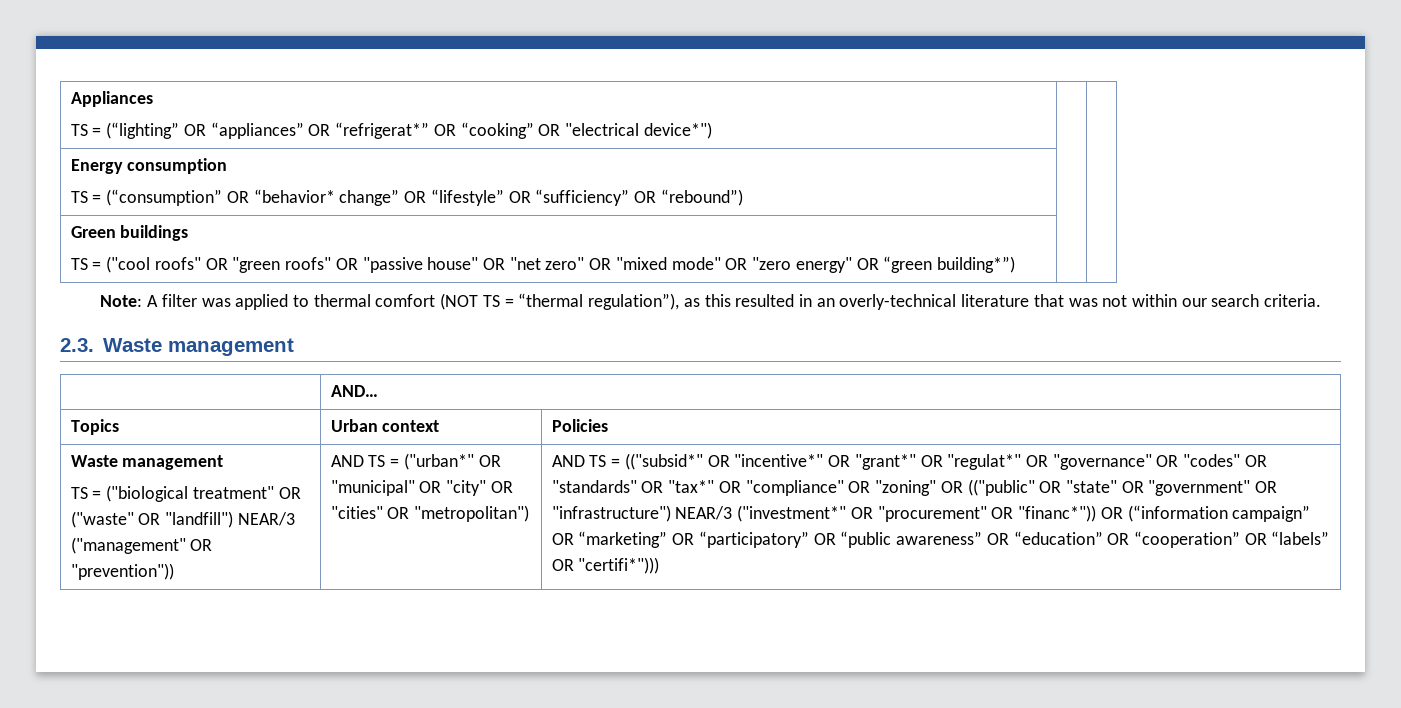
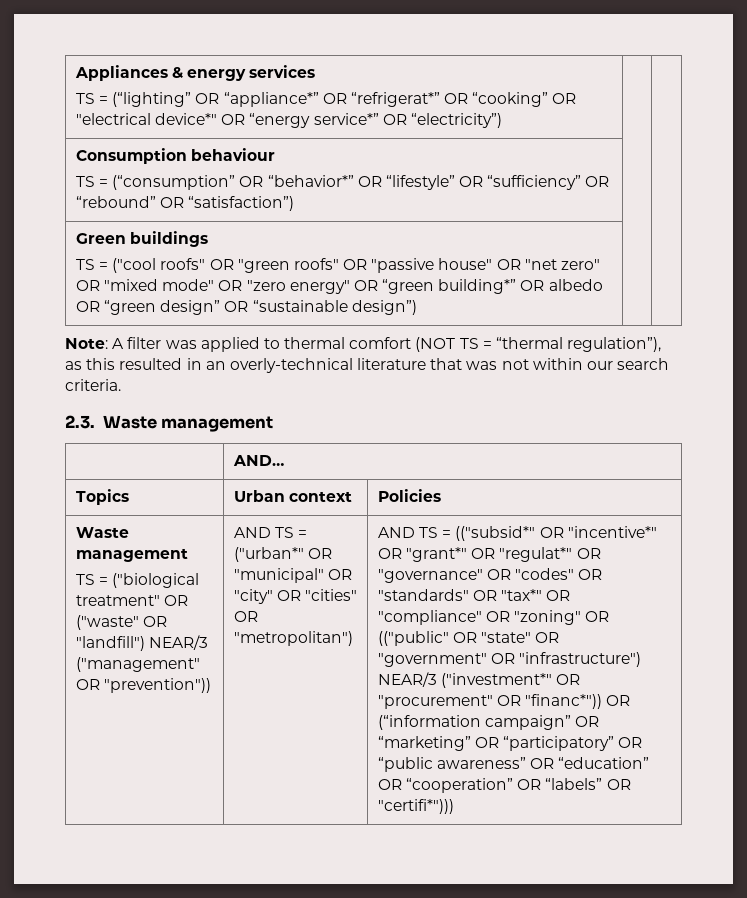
- Appliances
- TS = (“lighting” OR “appliances” OR “refrigerat*” OR “cooking” OR "electrical device*") | |
- Energy consumption
- TS = (“consumption” OR “behavior* change” OR “lifestyle” OR “sufficiency” OR “rebound”) | |
+ Appliances & energy services
+ TS = (“lighting” OR “appliance*” OR “refrigerat*” OR “cooking” OR "electrical device*" OR “energy service*” OR “electricity”) | |
+ Consumption behaviour
+ TS = (“consumption” OR “behavior*” OR “lifestyle” OR “sufficiency” OR “rebound” OR “satisfaction”) | |
  Green buildings
- TS = ("cool roofs" OR "green roofs" OR "passive house" OR "net zero" OR "mixed mode" OR "zero energy" OR “green building*”) | |
+ TS = ("cool roofs" OR "green roofs" OR "passive house" OR "net zero" OR "mixed mode" OR "zero energy" OR “green building*” OR albedo OR “green design” OR “sustainable design”) | |

